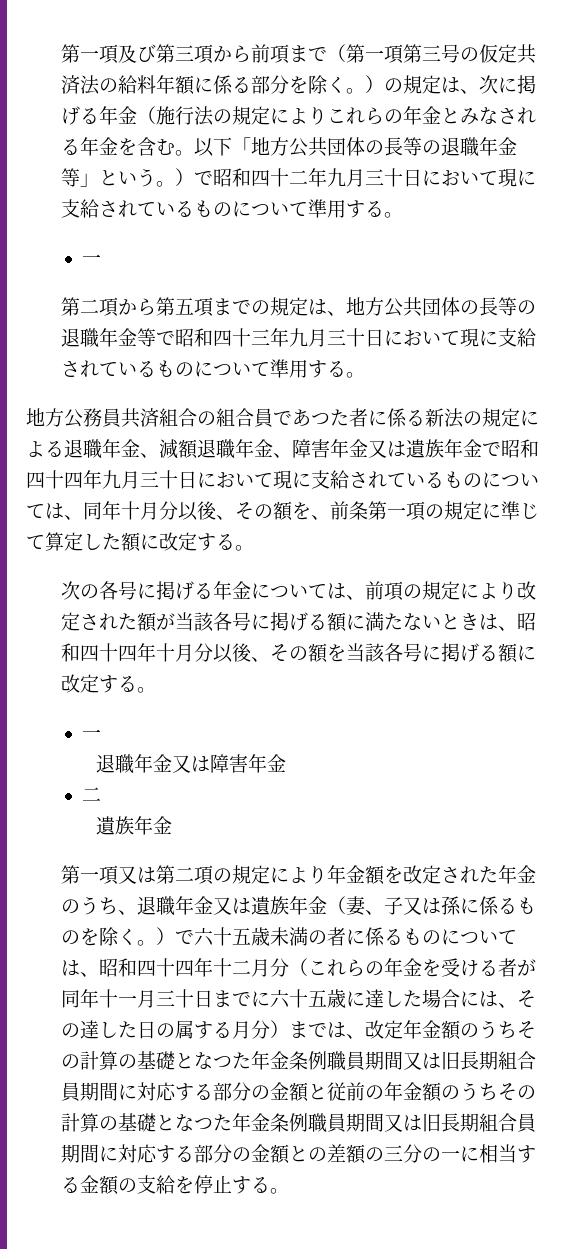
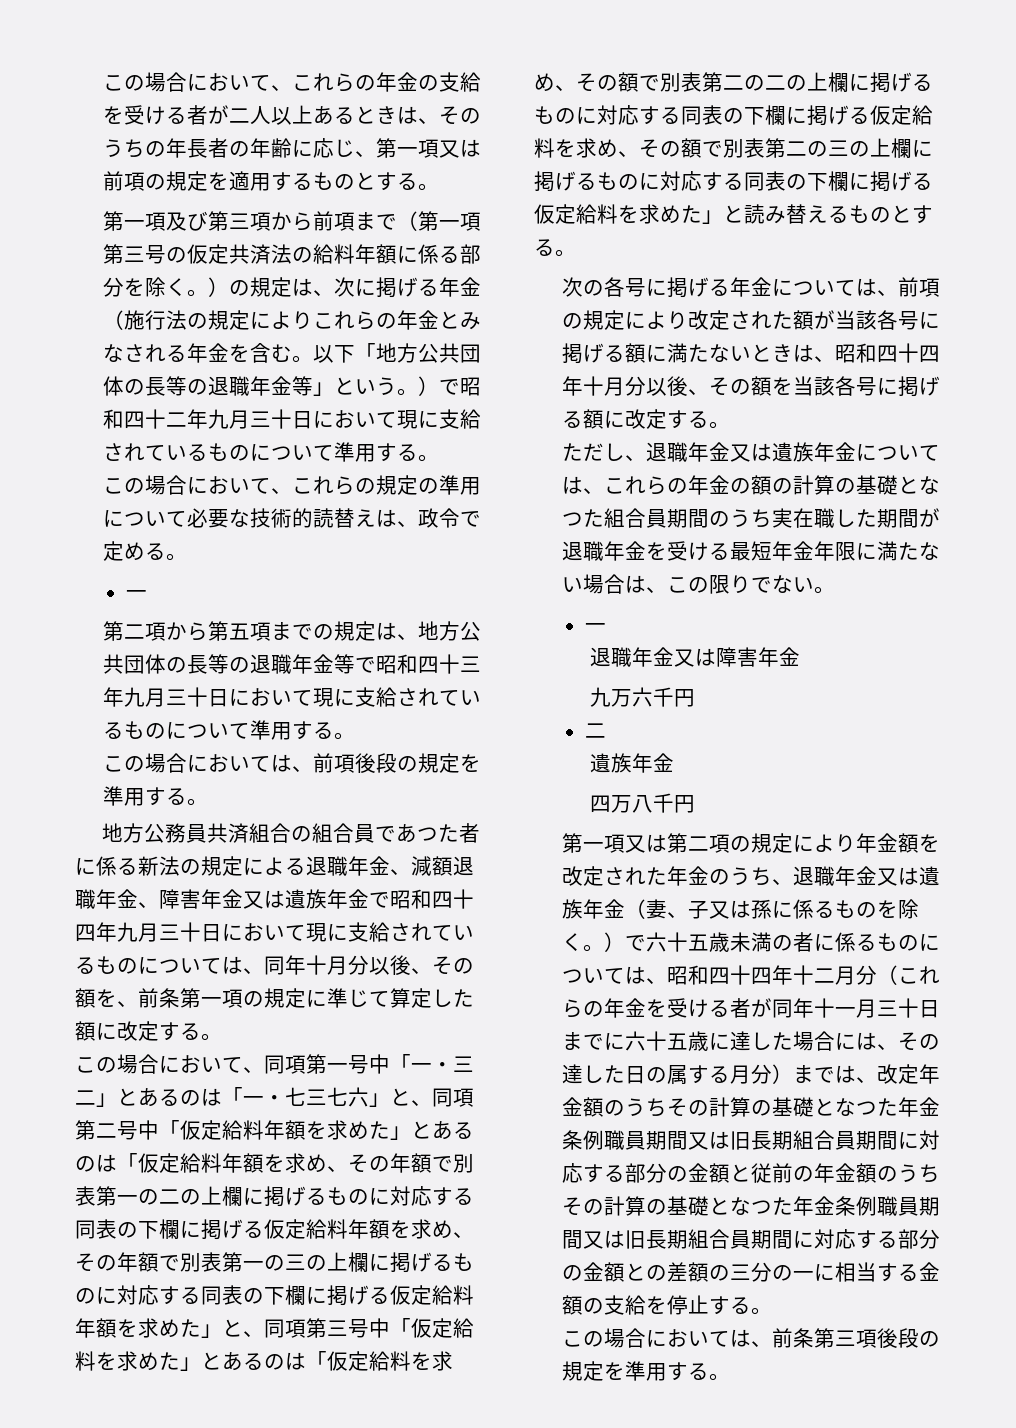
+ この場合において、これらの年金の支給を受ける者が二人以上あるときは、そのうちの年長者の年齢に応じ、第一項又は前項の規定を適用するものとする。
+ この場合において、これらの規定の準用について必要な技術的読替えは、政令で定める。
+ この場合においては、前項後段の規定を準用する。
+ この場合において、同項第一号中「一・三二」とあるのは「一・七三七六」と、同項第二号中「仮定給料年額を求めた」とあるのは「仮定給料年額を求め、その年額で別表第一の二の上欄に掲げるものに対応する同表の下欄に掲げる仮定給料年額を求め、その年額で別表第一の三の上欄に掲げるものに対応する同表の下欄に掲げる仮定給料年額を求めた」と、同項第三号中「仮定給料を求めた」とあるのは「仮定給料を求め、その額で別表第二の二の上欄に掲げるものに対応する同表の下欄に掲げる仮定給料を求め、その額で別表第二の三の上欄に掲げるものに対応する同表の下欄に掲げる仮定給料を求めた」と読み替えるものとする。
+ ただし、退職年金又は遺族年金については、これらの年金の額の計算の基礎となつた組合員期間のうち実在職した期間が退職年金を受ける最短年金年限に満たない場合は、この限りでない。
+ 九万六千円
+ 四万八千円
+ この場合においては、前条第三項後段の規定を準用する。

